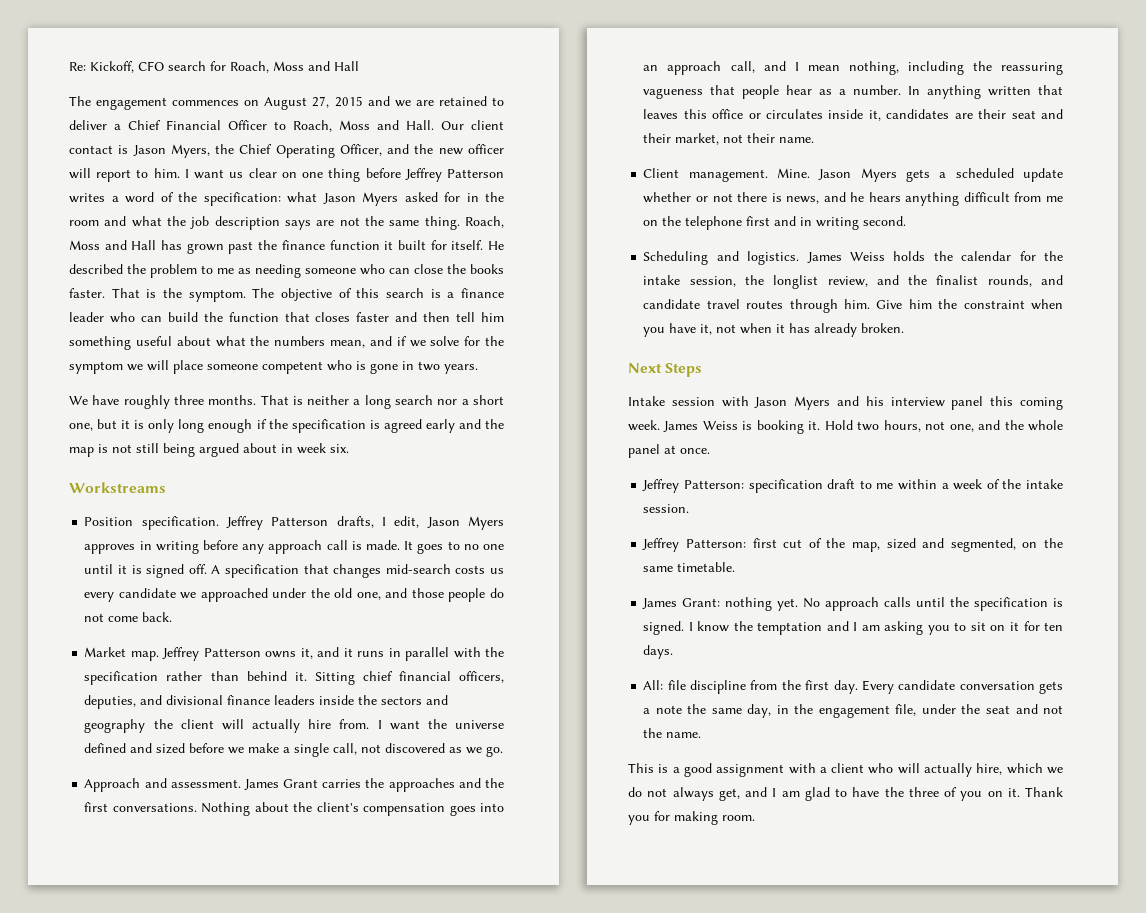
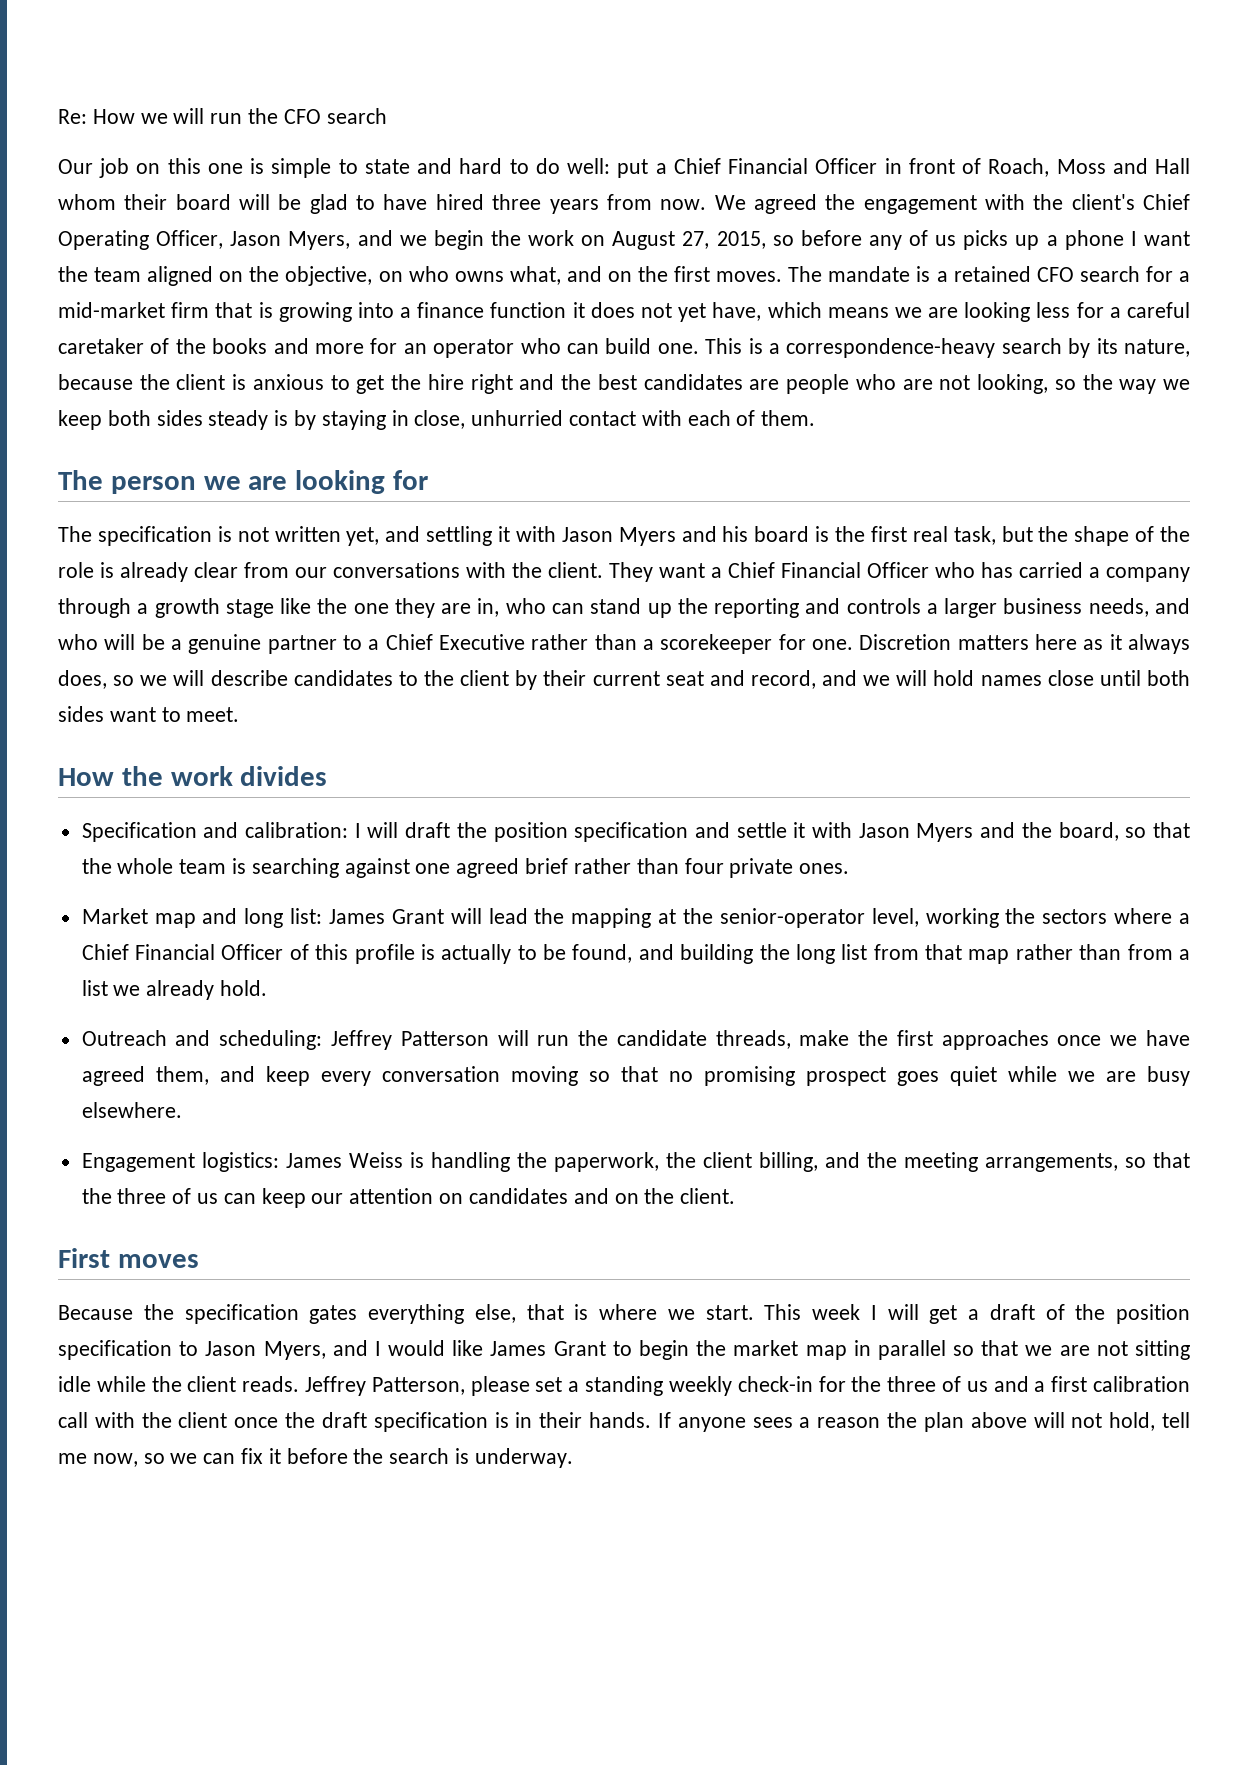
- Re: Kickoff, CFO search for Roach, Moss and Hall
- The engagement commences on August 27, 2015 and we are retained to deliver a Chief Financial Officer to Roach, Moss and Hall. Our client contact is Jason Myers, the Chief Operating Officer, and the new officer will report to him. I want us clear on one thing before Jeffrey Patterson writes a word of the specification: what Jason Myers asked for in the room and what the job description says are not the same thing. Roach, Moss and Hall has grown past the finance function it built for itself. He described the problem to me as needing someone who can close the books faster. That is the symptom. The objective of this search is a finance leader who can build the function that closes faster and then tell him something useful about what the numbers mean, and if we solve for the symptom we will place someone competent who is gone in two years.
- We have roughly three months. That is neither a long search nor a short one, but it is only long enough if the specification is agreed early and the map is not still being argued about in week six.
- Workstreams
- Position specification. Jeffrey Patterson drafts, I edit, Jason Myers approves in writing before any approach call is made. It goes to no one until it is signed off. A specification that changes mid-search costs us every candidate we approached under the old one, and those people do not come back.
- Market map. Jeffrey Patterson owns it, and it runs in parallel with the specification rather than behind it. Sitting chief financial officers, deputies, and divisional finance leaders inside the sectors and geography the client will actually hire from. I want the universe defined and sized before we make a single call, not discovered as we go.
- Approach and assessment. James Grant carries the approaches and the first conversations. Nothing about the client's compensation goes into an approach call, and I mean nothing, including the reassuring vagueness that people hear as a number. In anything written that leaves this office or circulates inside it, candidates are their seat and their market, not their name.
- Client management. Mine. Jason Myers gets a scheduled update whether or not there is news, and he hears anything difficult from me on the telephone first and in writing second.
- Scheduling and logistics. James Weiss holds the calendar for the intake session, the longlist review, and the finalist rounds, and candidate travel routes through him. Give him the constraint when you have it, not when it has already broken.
- Next Steps
- Intake session with Jason Myers and his interview panel this coming week. James Weiss is booking it. Hold two hours, not one, and the whole panel at once.
- Jeffrey Patterson: specification draft to me within a week of the intake session.
- Jeffrey Patterson: first cut of the map, sized and segmented, on the same timetable.
- James Grant: nothing yet. No approach calls until the specification is signed. I know the temptation and I am asking you to sit on it for ten days.
- All: file discipline from the first day. Every candidate conversation gets a note the same day, in the engagement file, under the seat and not the name.
- This is a good assignment with a client who will actually hire, which we do not always get, and I am glad to have the three of you on it. Thank you for making room.
+ Re: How we will run the CFO search
+ Our job on this one is simple to state and hard to do well: put a Chief Financial Officer in front of Roach, Moss and Hall whom their board will be glad to have hired three years from now. We agreed the engagement with the client's Chief Operating Officer, Jason Myers, and we begin the work on August 27, 2015, so before any of us picks up a phone I want the team aligned on the objective, on who owns what, and on the first moves. The mandate is a retained CFO search for a mid-market firm that is growing into a finance function it does not yet have, which means we are looking less for a careful caretaker of the books and more for an operator who can build one. This is a correspondence-heavy search by its nature, because the client is anxious to get the hire right and the best candidates are people who are not looking, so the way we keep both sides steady is by staying in close, unhurried contact with each of them.
+ The person we are looking for
+ The specification is not written yet, and settling it with Jason Myers and his board is the first real task, but the shape of the role is already clear from our conversations with the client. They want a Chief Financial Officer who has carried a company through a growth stage like the one they are in, who can stand up the reporting and controls a larger business needs, and who will be a genuine partner to a Chief Executive rather than a scorekeeper for one. Discretion matters here as it always does, so we will describe candidates to the client by their current seat and record, and we will hold names close until both sides want to meet.
+ How the work divides
+ Specification and calibration: I will draft the position specification and settle it with Jason Myers and the board, so that the whole team is searching against one agreed brief rather than four private ones.
+ Market map and long list: James Grant will lead the mapping at the senior-operator level, working the sectors where a Chief Financial Officer of this profile is actually to be found, and building the long list from that map rather than from a list we already hold.
+ Outreach and scheduling: Jeffrey Patterson will run the candidate threads, make the first approaches once we have agreed them, and keep every conversation moving so that no promising prospect goes quiet while we are busy elsewhere.
+ Engagement logistics: James Weiss is handling the paperwork, the client billing, and the meeting arrangements, so that the three of us can keep our attention on candidates and on the client.
+ First moves
+ Because the specification gates everything else, that is where we start. This week I will get a draft of the position specification to Jason Myers, and I would like James Grant to begin the market map in parallel so that we are not sitting idle while the client reads. Jeffrey Patterson, please set a standing weekly check-in for the three of us and a first calibration call with the client once the draft specification is in their hands. If anyone sees a reason the plan above will not hold, tell me now, so we can fix it before the search is underway.

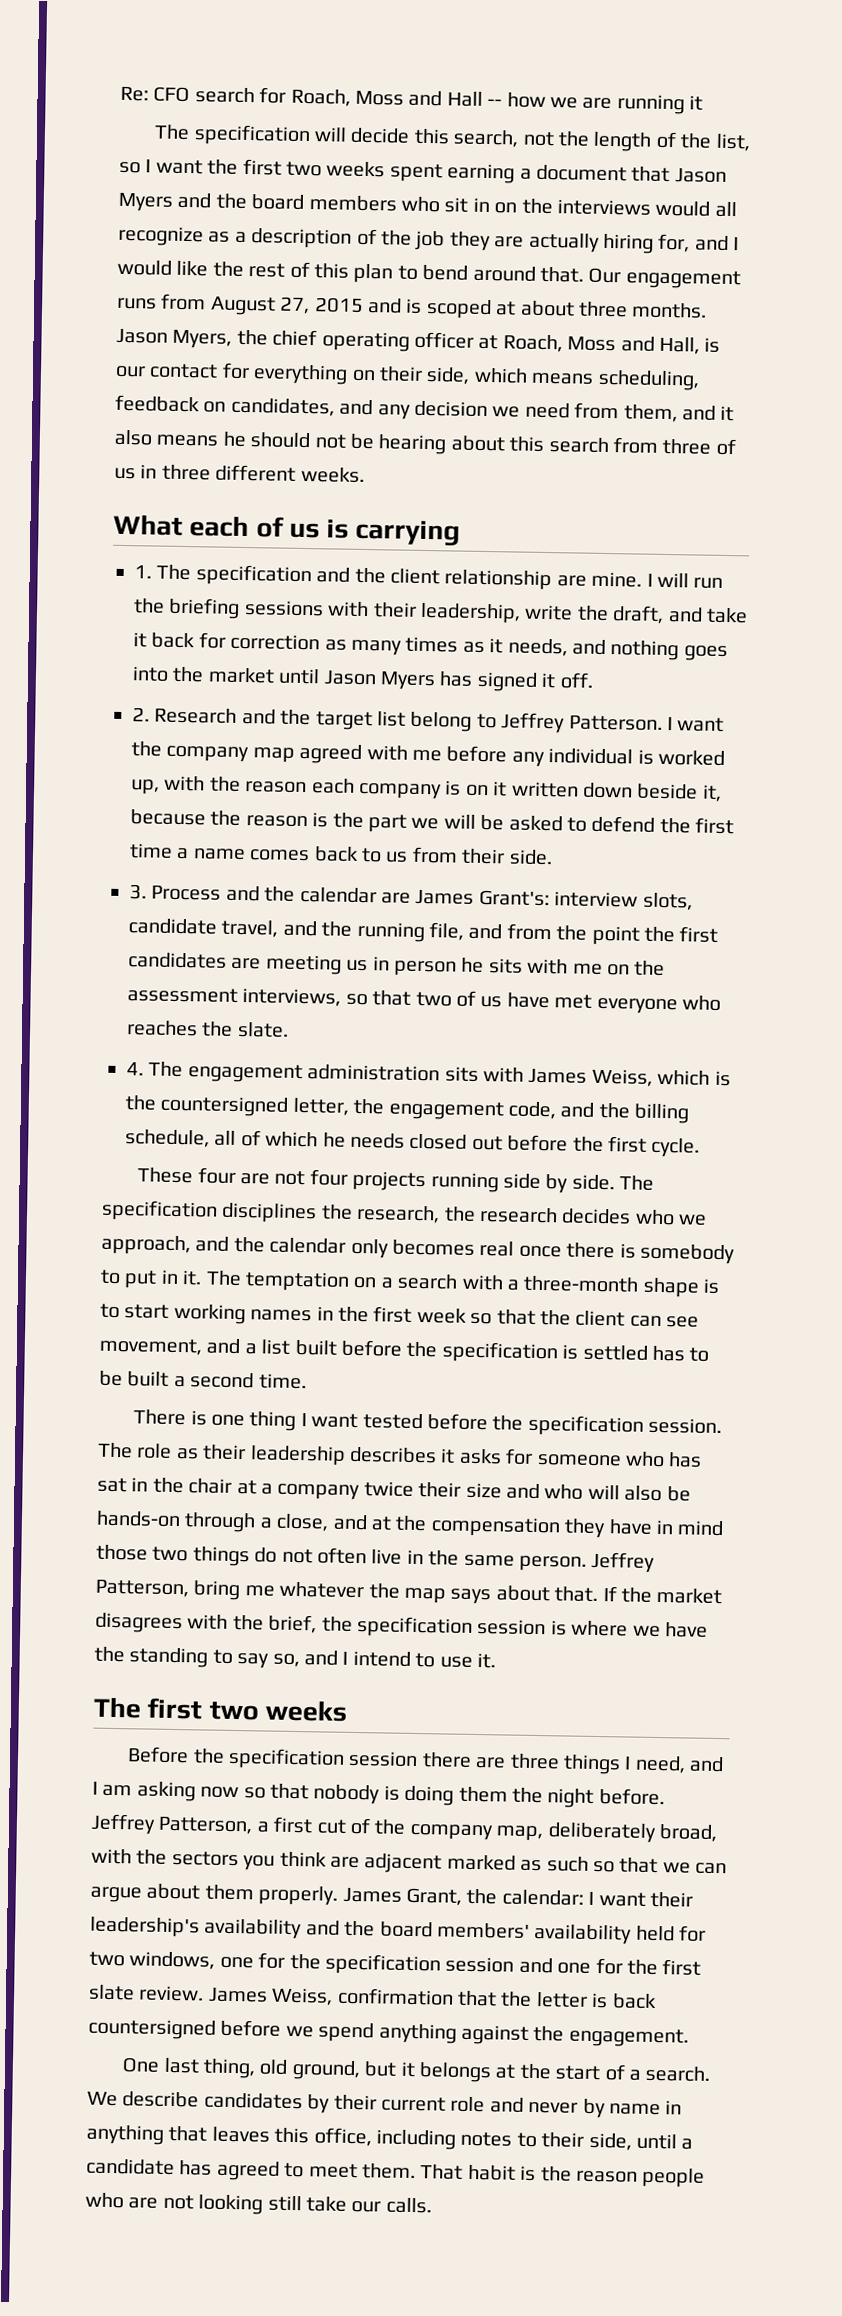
- Re: How we will run the CFO search
- Our job on this one is simple to state and hard to do well: put a Chief Financial Officer in front of Roach, Moss and Hall whom their board will be glad to have hired three years from now. We agreed the engagement with the client's Chief Operating Officer, Jason Myers, and we begin the work on August 27, 2015, so before any of us picks up a phone I want the team aligned on the objective, on who owns what, and on the first moves. The mandate is a retained CFO search for a mid-market firm that is growing into a finance function it does not yet have, which means we are looking less for a careful caretaker of the books and more for an operator who can build one. This is a correspondence-heavy search by its nature, because the client is anxious to get the hire right and the best candidates are people who are not looking, so the way we keep both sides steady is by staying in close, unhurried contact with each of them.
- The person we are looking for
- The specification is not written yet, and settling it with Jason Myers and his board is the first real task, but the shape of the role is already clear from our conversations with the client. They want a Chief Financial Officer who has carried a company through a growth stage like the one they are in, who can stand up the reporting and controls a larger business needs, and who will be a genuine partner to a Chief Executive rather than a scorekeeper for one. Discretion matters here as it always does, so we will describe candidates to the client by their current seat and record, and we will hold names close until both sides want to meet.
- How the work divides
- Specification and calibration: I will draft the position specification and settle it with Jason Myers and the board, so that the whole team is searching against one agreed brief rather than four private ones.
- Market map and long list: James Grant will lead the mapping at the senior-operator level, working the sectors where a Chief Financial Officer of this profile is actually to be found, and building the long list from that map rather than from a list we already hold.
- Outreach and scheduling: Jeffrey Patterson will run the candidate threads, make the first approaches once we have agreed them, and keep every conversation moving so that no promising prospect goes quiet while we are busy elsewhere.
- Engagement logistics: James Weiss is handling the paperwork, the client billing, and the meeting arrangements, so that the three of us can keep our attention on candidates and on the client.
- First moves
- Because the specification gates everything else, that is where we start. This week I will get a draft of the position specification to Jason Myers, and I would like James Grant to begin the market map in parallel so that we are not sitting idle while the client reads. Jeffrey Patterson, please set a standing weekly check-in for the three of us and a first calibration call with the client once the draft specification is in their hands. If anyone sees a reason the plan above will not hold, tell me now, so we can fix it before the search is underway.
+ Re: CFO search for Roach, Moss and Hall -- how we are running it
+ The specification will decide this search, not the length of the list, so I want the first two weeks spent earning a document that Jason Myers and the board members who sit in on the interviews would all recognize as a description of the job they are actually hiring for, and I would like the rest of this plan to bend around that. Our engagement runs from August 27, 2015 and is scoped at about three months. Jason Myers, the chief operating officer at Roach, Moss and Hall, is our contact for everything on their side, which means scheduling, feedback on candidates, and any decision we need from them, and it also means he should not be hearing about this search from three of us in three different weeks.
+ What each of us is carrying
+ 1. The specification and the client relationship are mine. I will run the briefing sessions with their leadership, write the draft, and take it back for correction as many times as it needs, and nothing goes into the market until Jason Myers has signed it off.
+ 2. Research and the target list belong to Jeffrey Patterson. I want the company map agreed with me before any individual is worked up, with the reason each company is on it written down beside it, because the reason is the part we will be asked to defend the first time a name comes back to us from their side.
+ 3. Process and the calendar are James Grant's: interview slots, candidate travel, and the running file, and from the point the first candidates are meeting us in person he sits with me on the assessment interviews, so that two of us have met everyone who reaches the slate.
+ 4. The engagement administration sits with James Weiss, which is the countersigned letter, the engagement code, and the billing schedule, all of which he needs closed out before the first cycle.
+ These four are not four projects running side by side. The specification disciplines the research, the research decides who we approach, and the calendar only becomes real once there is somebody to put in it. The temptation on a search with a three-month shape is to start working names in the first week so that the client can see movement, and a list built before the specification is settled has to be built a second time.
+ There is one thing I want tested before the specification session. The role as their leadership describes it asks for someone who has sat in the chair at a company twice their size and who will also be hands-on through a close, and at the compensation they have in mind those two things do not often live in the same person. Jeffrey Patterson, bring me whatever the map says about that. If the market disagrees with the brief, the specification session is where we have the standing to say so, and I intend to use it.
+ The first two weeks
+ Before the specification session there are three things I need, and I am asking now so that nobody is doing them the night before. Jeffrey Patterson, a first cut of the company map, deliberately broad, with the sectors you think are adjacent marked as such so that we can argue about them properly. James Grant, the calendar: I want their leadership's availability and the board members' availability held for two windows, one for the specification session and one for the first slate review. James Weiss, confirmation that the letter is back countersigned before we spend anything against the engagement.
+ One last thing, old ground, but it belongs at the start of a search. We describe candidates by their current role and never by name in anything that leaves this office, including notes to their side, until a candidate has agreed to meet them. That habit is the reason people who are not looking still take our calls.

